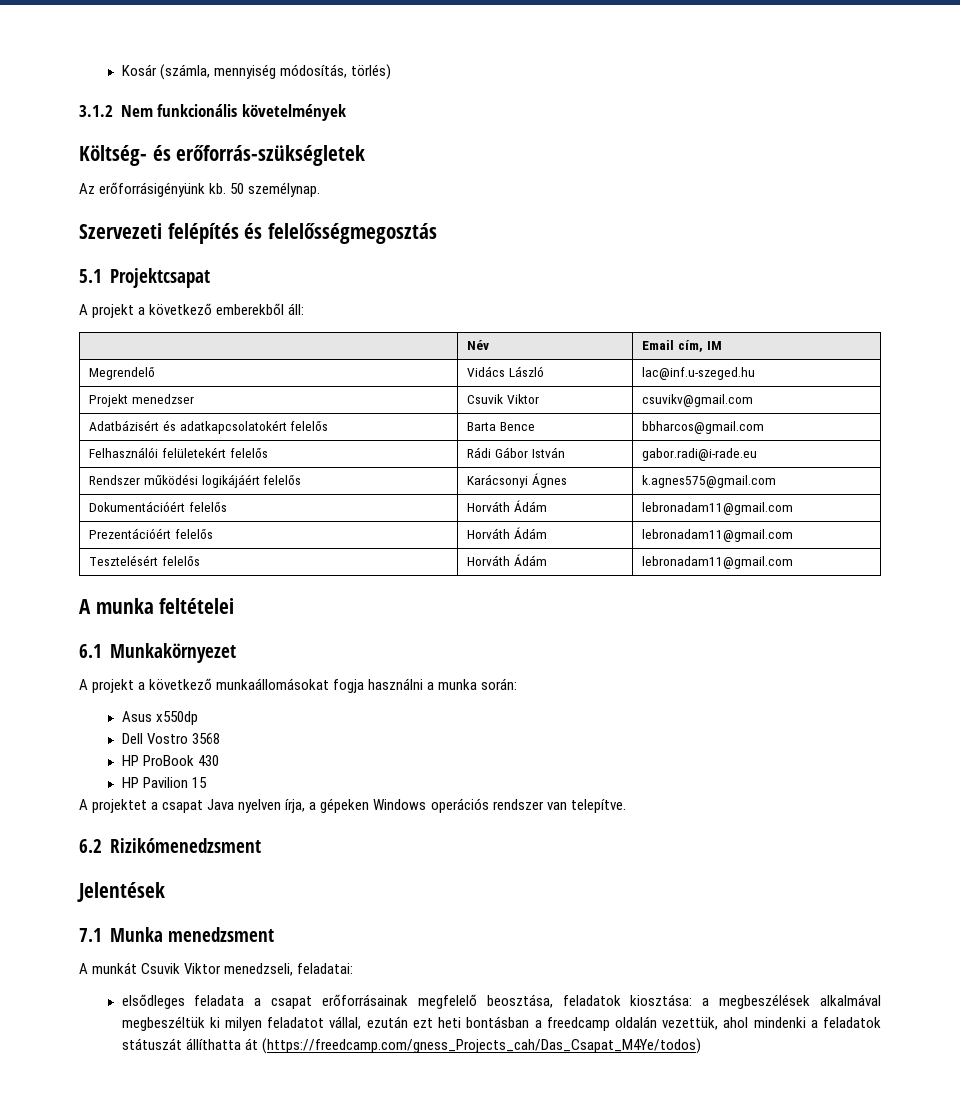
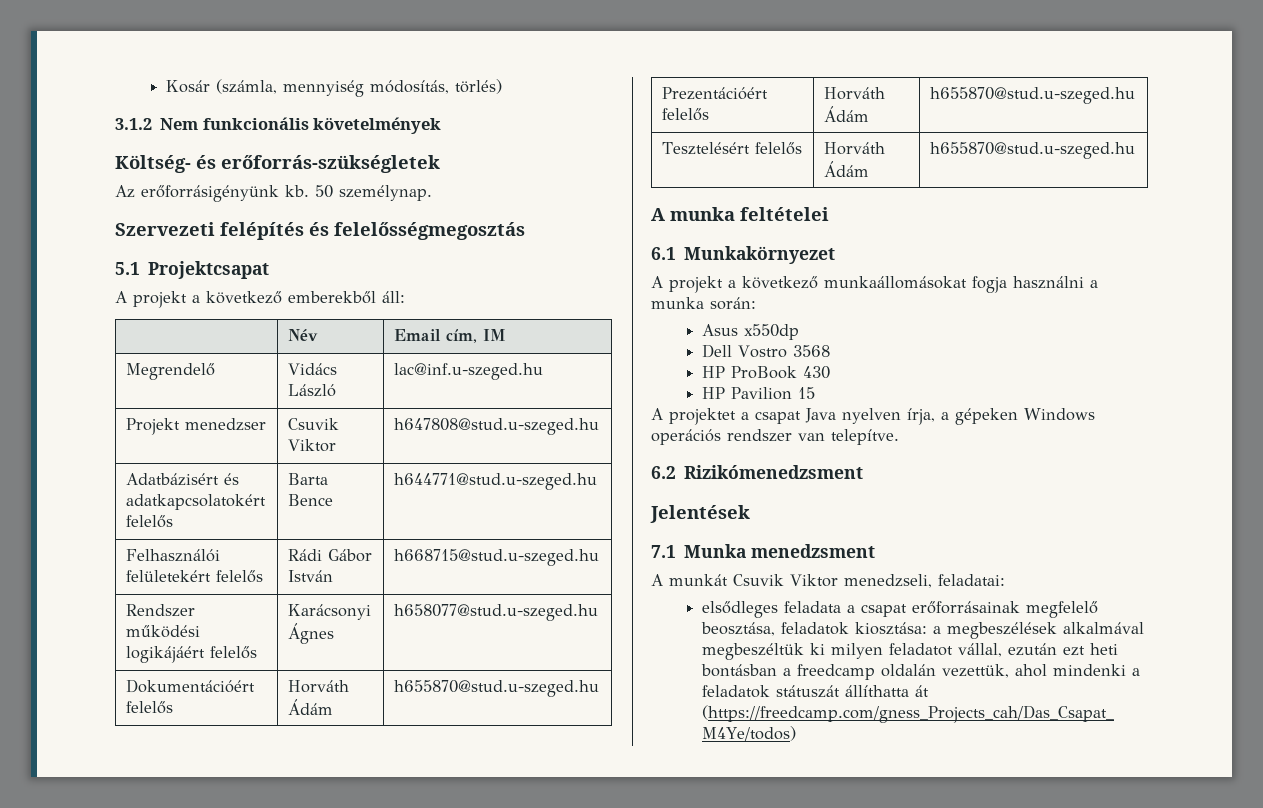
- Projekt menedzser | Csuvik Viktor | csuvikv@gmail.com
+ Projekt menedzser | Csuvik Viktor | h647808@stud.u-szeged.hu
- Adatbázisért és adatkapcsolatokért felelős | Barta Bence | bbharcos@gmail.com
+ Adatbázisért és adatkapcsolatokért felelős | Barta Bence | h644771@stud.u-szeged.hu
- Felhasználói felületekért felelős | Rádi Gábor István | gabor.radi@i-rade.eu
+ Felhasználói felületekért felelős | Rádi Gábor István | h668715@stud.u-szeged.hu
- Rendszer működési logikájáért felelős | Karácsonyi Ágnes | k.agnes575@gmail.com
+ Rendszer működési logikájáért felelős | Karácsonyi Ágnes | h658077@stud.u-szeged.hu
- Dokumentációért felelős | Horváth Ádám | lebronadam11@gmail.com
+ Dokumentációért felelős | Horváth Ádám | h655870@stud.u-szeged.hu
- Prezentációért felelős | Horváth Ádám | lebronadam11@gmail.com
+ Prezentációért felelős | Horváth Ádám | h655870@stud.u-szeged.hu
- Tesztelésért felelős | Horváth Ádám | lebronadam11@gmail.com
+ Tesztelésért felelős | Horváth Ádám | h655870@stud.u-szeged.hu

